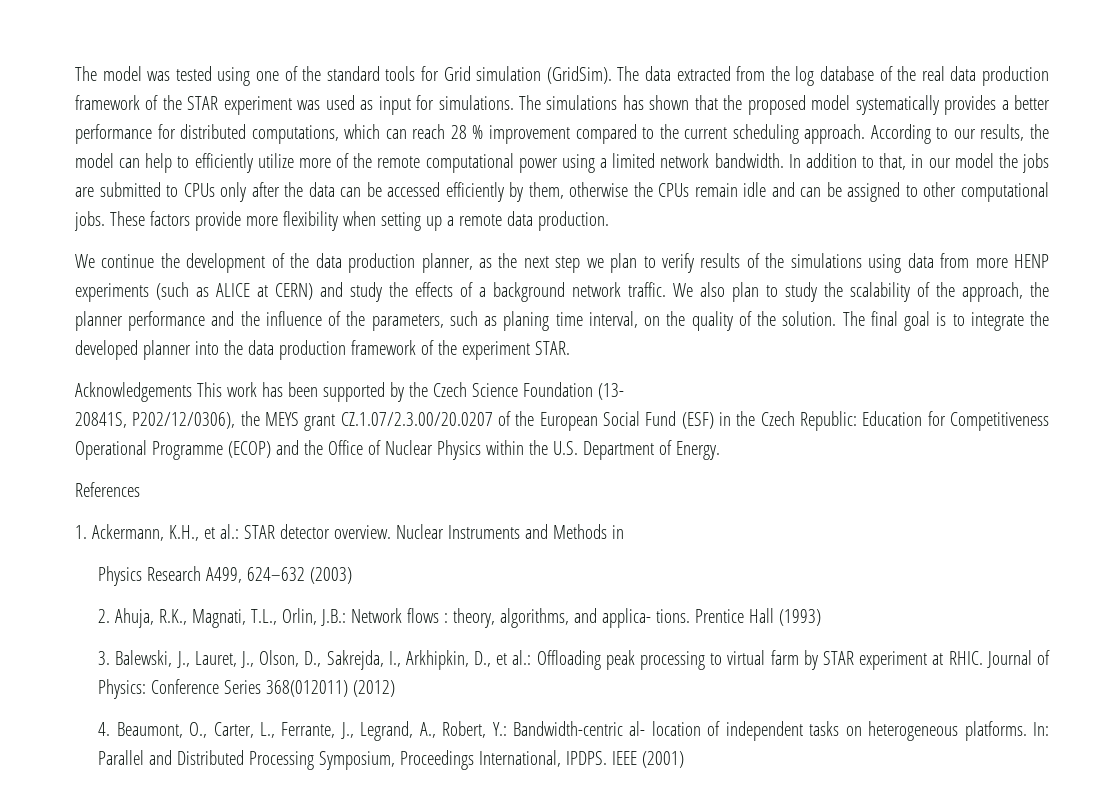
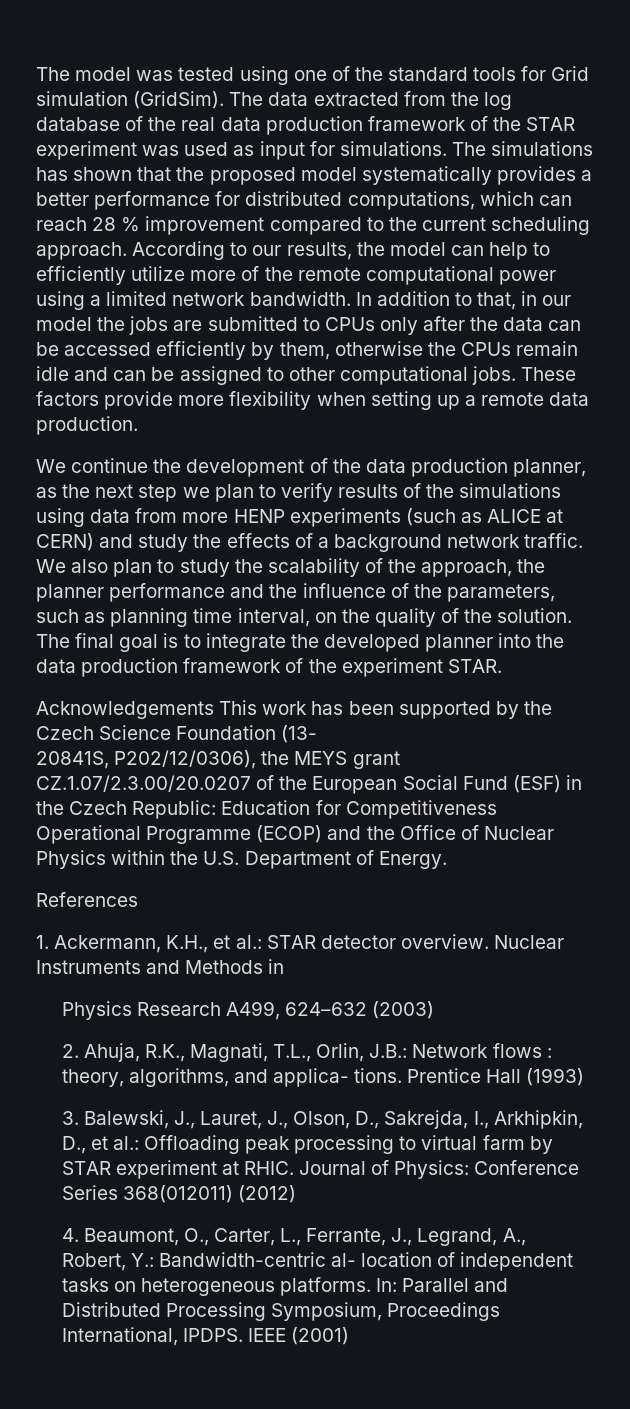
- We also plan to study the scalability of the approach, the planner performance and the influence of the parameters, such as planing time interval, on the quality of the solution.
+ We also plan to study the scalability of the approach, the planner performance and the influence of the parameters, such as planning time interval, on the quality of the solution.

